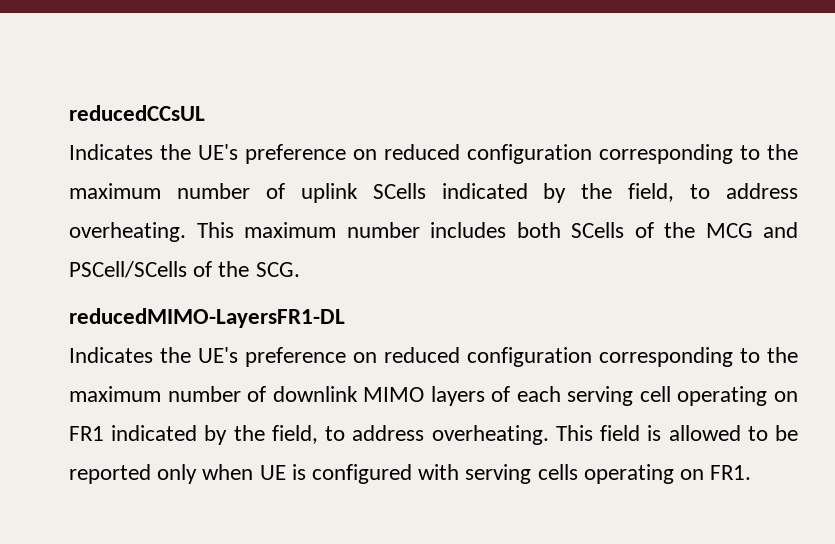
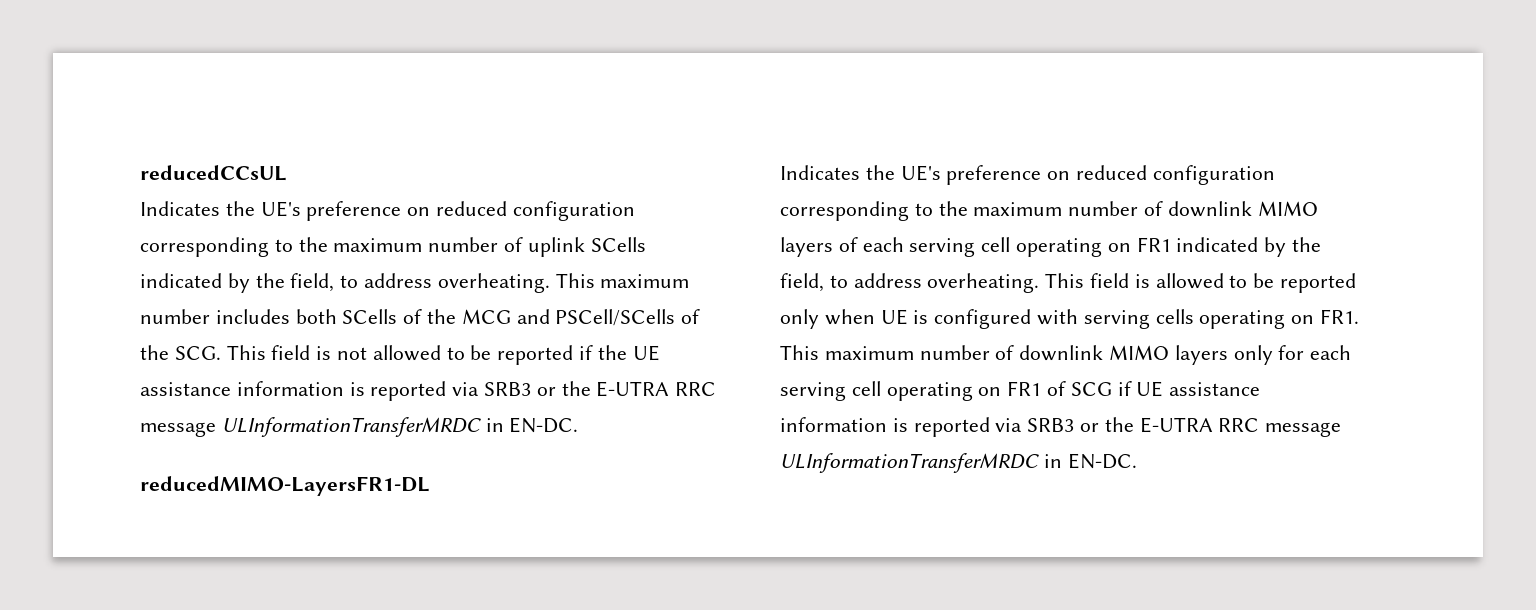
- This maximum number includes both SCells of the MCG and PSCell/SCells of the SCG.
+ This maximum number includes both SCells of the MCG and PSCell/SCells of the SCG. This field is not allowed to be reported if the UE assistance information is reported via SRB3 or the E-UTRA RRC message ULInformationTransferMRDC in EN-DC.
- This field is allowed to be reported only when UE is configured with serving cells operating on FR1.
+ This field is allowed to be reported only when UE is configured with serving cells operating on FR1. This maximum number of downlink MIMO layers only for each serving cell operating on FR1 of SCG if UE assistance information is reported via SRB3 or the E-UTRA RRC message ULInformationTransferMRDC in EN-DC.

